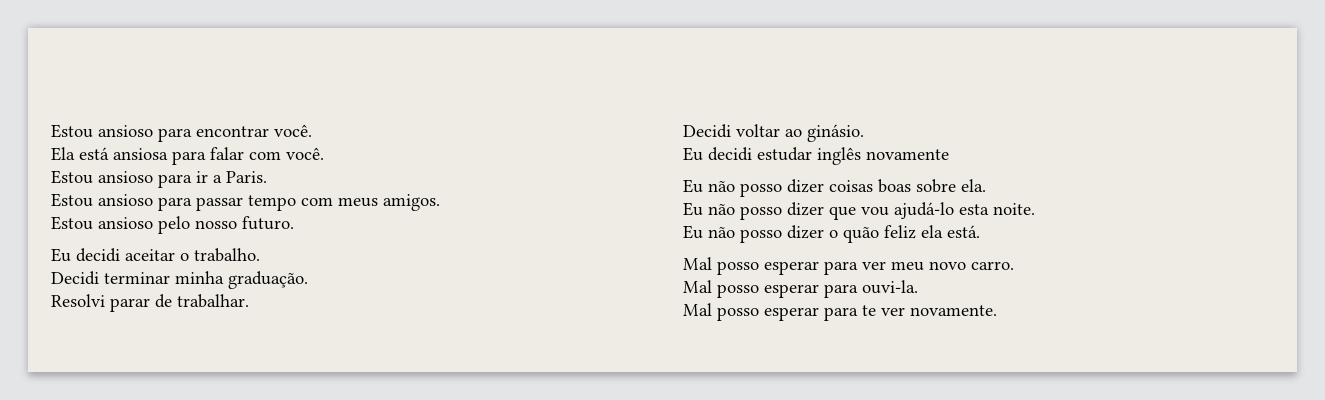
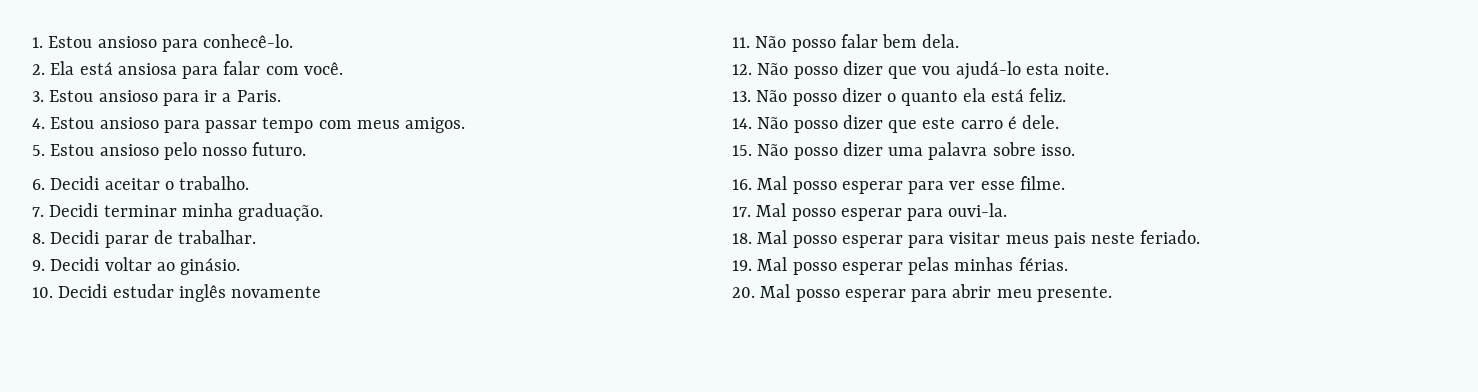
- Estou ansioso para encontrar você.
- Ela está ansiosa para falar com você.
+ 1. Estou ansioso para conhecê-lo.
+ 2. Ela está ansiosa para falar com você.
- Estou ansioso para ir a Paris.
+ 3. Estou ansioso para ir a Paris.
- Estou ansioso para passar tempo com meus amigos.
+ 4. Estou ansioso para passar tempo com meus amigos.
- Estou ansioso pelo nosso futuro.
+ 5. Estou ansioso pelo nosso futuro.
- Eu decidi aceitar o trabalho.
+ 6. Decidi aceitar o trabalho.
- Decidi terminar minha graduação.
+ 7. Decidi terminar minha graduação.
- Resolvi parar de trabalhar.
+ 8. Decidi parar de trabalhar.
- Decidi voltar ao ginásio.
+ 9. Decidi voltar ao ginásio.
- Eu decidi estudar inglês novamente
+ 10. Decidi estudar inglês novamente
- Eu não posso dizer coisas boas sobre ela.
- Eu não posso dizer que vou ajudá-lo esta noite.
+ 11. Não posso falar bem dela.
+ 12. Não posso dizer que vou ajudá-lo esta noite.
- Eu não posso dizer o quão feliz ela está.
- Mal posso esperar para ver meu novo carro.
- Mal posso esperar para ouvi-la.
+ 13. Não posso dizer o quanto ela está feliz.
+ 14. Não posso dizer que este carro é dele.
+ 15. Não posso dizer uma palavra sobre isso.
+ 16. Mal posso esperar para ver esse filme.
+ 17. Mal posso esperar para ouvi-la.
- Mal posso esperar para te ver novamente.
+ 18. Mal posso esperar para visitar meus pais neste feriado.
+ 19. Mal posso esperar pelas minhas férias.
+ 20. Mal posso esperar para abrir meu presente.

